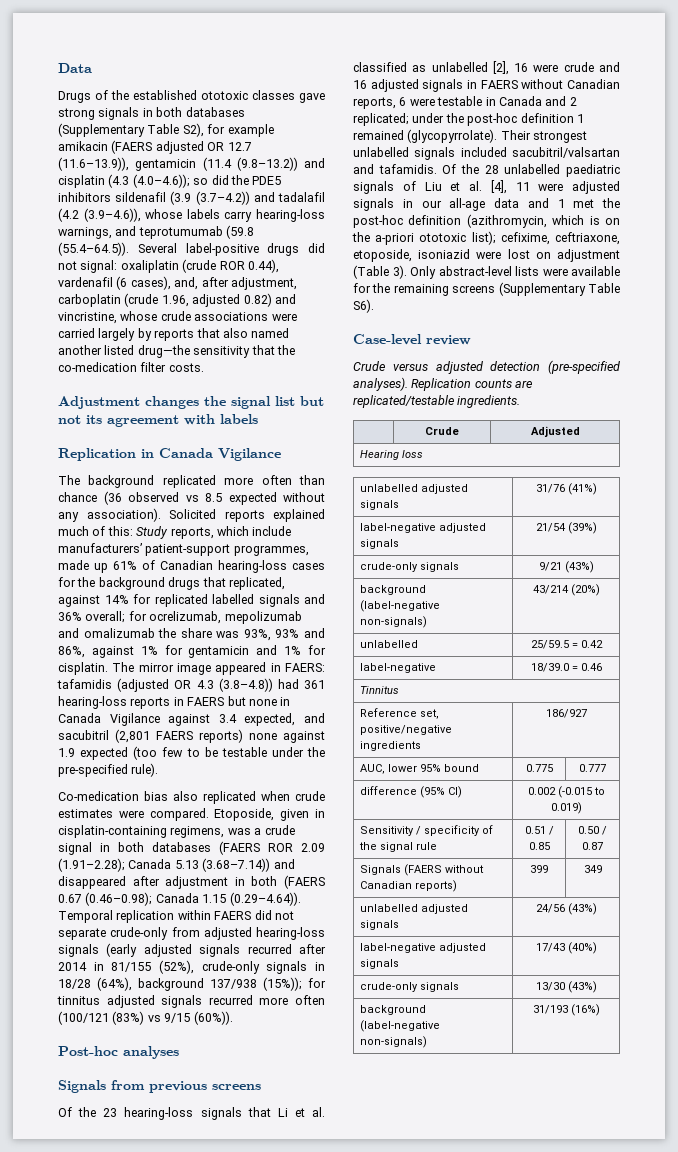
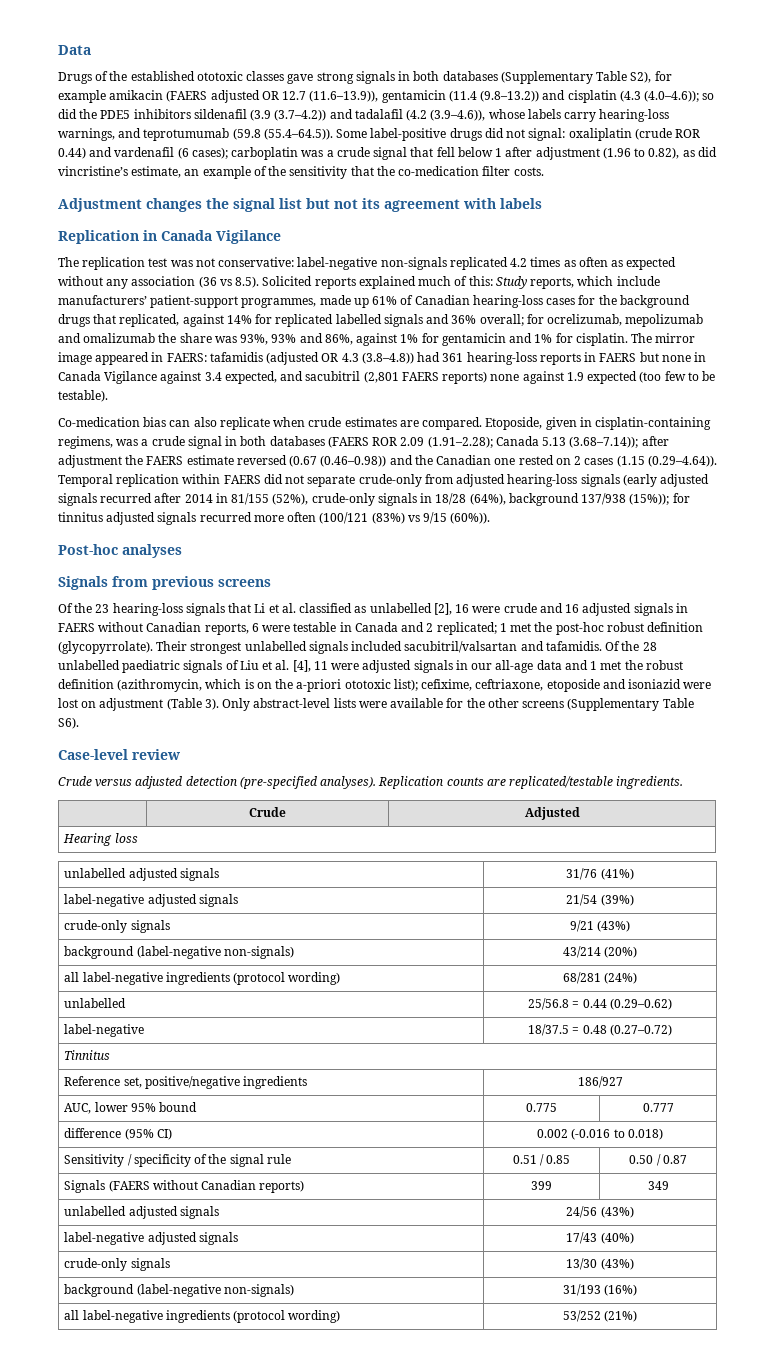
- so did the PDE5 inhibitors sildenafil (3.9 (3.7–4.2)) and tadalafil (4.2 (3.9–4.6)), whose labels carry hearing-loss warnings, and teprotumumab (59.8 (55.4–64.5)). Several label-positive drugs did not signal:
+ so did the PDE5 inhibitors sildenafil (3.9 (3.7–4.2)) and tadalafil (4.2 (3.9–4.6)), whose labels carry hearing-loss warnings, and teprotumumab (59.8 (55.4–64.5)). Some label-positive drugs did not signal:
- oxaliplatin (crude ROR 0.44), vardenafil (6 cases), and, after adjustment, carboplatin (crude 1.96, adjusted 0.82) and vincristine, whose crude associations were carried largely by reports that also named another listed drug—the sensitivity that the co-medication filter costs.
+ oxaliplatin (crude ROR 0.44) and vardenafil (6 cases); carboplatin was a crude signal that fell below 1 after adjustment (1.96 to 0.82), as did vincristine’s estimate, an example of the sensitivity that the co-medication filter costs.
- The background replicated more often than chance (36 observed vs 8.5 expected without any association). Solicited reports explained much of this: Study reports, which include manufacturers’ patient-support programmes, made up 61% of Canadian hearing-loss cases for the background drugs that replicated, against 14% for replicated labelled signals and 36% overall; for ocrelizumab, mepolizumab and omalizumab the share was 93%, 93% and 86%, against 1% for gentamicin and 1% for cisplatin.
+ The replication test was not conservative: label-negative non-signals replicated 4.2 times as often as expected without any association (36 vs 8.5). Solicited reports explained much of this: Study reports, which include manufacturers’ patient-support programmes, made up 61% of Canadian hearing-loss cases for the background drugs that replicated, against 14% for replicated labelled signals and 36% overall; for ocrelizumab, mepolizumab and omalizumab the share was 93%, 93% and 86%, against 1% for gentamicin and 1% for cisplatin.
- The mirror image appeared in FAERS: tafamidis (adjusted OR 4.3 (3.8–4.8)) had 361 hearing-loss reports in FAERS but none in Canada Vigilance against 3.4 expected, and sacubitril (2,801 FAERS reports) none against 1.9 expected (too few to be testable under the pre-specified rule).
+ The mirror image appeared in FAERS: tafamidis (adjusted OR 4.3 (3.8–4.8)) had 361 hearing-loss reports in FAERS but none in Canada Vigilance against 3.4 expected, and sacubitril (2,801 FAERS reports) none against 1.9 expected (too few to be testable).
- Co-medication bias also replicated when crude estimates were compared.
+ Co-medication bias can also replicate when crude estimates are compared.
- Etoposide, given in cisplatin-containing regimens, was a crude signal in both databases (FAERS ROR 2.09 (1.91–2.28); Canada 5.13 (3.68–7.14)) and disappeared after adjustment in both (FAERS 0.67 (0.46–0.98); Canada 1.15 (0.29–4.64)). Temporal replication within FAERS did not separate crude-only from adjusted hearing-loss signals (early adjusted signals recurred after 2014 in 81/155 (52%), crude-only signals in 18/28 (64%), background 137/938 (15%)); for tinnitus adjusted signals recurred more often (100/121 (83%) vs 9/15 (60%)).
+ Etoposide, given in cisplatin-containing regimens, was a crude signal in both databases (FAERS ROR 2.09 (1.91–2.28); Canada 5.13 (3.68–7.14)); after adjustment the FAERS estimate reversed (0.67 (0.46–0.98)) and the Canadian one rested on 2 cases (1.15 (0.29–4.64)). Temporal replication within FAERS did not separate crude-only from adjusted hearing-loss signals (early adjusted signals recurred after 2014 in 81/155 (52%), crude-only signals in 18/28 (64%), background 137/938 (15%)); for tinnitus adjusted signals recurred more often (100/121 (83%) vs 9/15 (60%)).
- Of the 23 hearing-loss signals that Li et al. classified as unlabelled [2], 16 were crude and 16 adjusted signals in FAERS without Canadian reports, 6 were testable in Canada and 2 replicated; under the post-hoc definition 1 remained (glycopyrrolate).
+ Of the 23 hearing-loss signals that Li et al. classified as unlabelled [2], 16 were crude and 16 adjusted signals in FAERS without Canadian reports, 6 were testable in Canada and 2 replicated; 1 met the post-hoc robust definition (glycopyrrolate).
- Of the 28 unlabelled paediatric signals of Liu et al. [4], 11 were adjusted signals in our all-age data and 1 met the post-hoc definition (azithromycin, which is on the a-priori ototoxic list); cefixime, ceftriaxone, etoposide, isoniazid were lost on adjustment (Table 3).
+ Of the 28 unlabelled paediatric signals of Liu et al. [4], 11 were adjusted signals in our all-age data and 1 met the robust definition (azithromycin, which is on the a-priori ototoxic list); cefixime, ceftriaxone, etoposide and isoniazid were lost on adjustment (Table 3).
- Only abstract-level lists were available for the remaining screens (Supplementary Table S6).
+ Only abstract-level lists were available for the other screens (Supplementary Table S6).
- unlabelled | 25/59.5 = 0.42
- label-negative | 18/39.0 = 0.46
+ all label-negative ingredients (protocol wording) | 68/281 (24%)
+ unlabelled | 25/56.8 = 0.44 (0.29–0.62)
+ label-negative | 18/37.5 = 0.48 (0.27–0.72)
- difference (95% CI) | 0.002 (-0.015 to 0.019)
+ difference (95% CI) | 0.002 (-0.016 to 0.018)
+ all label-negative ingredients (protocol wording) | 53/252 (21%)

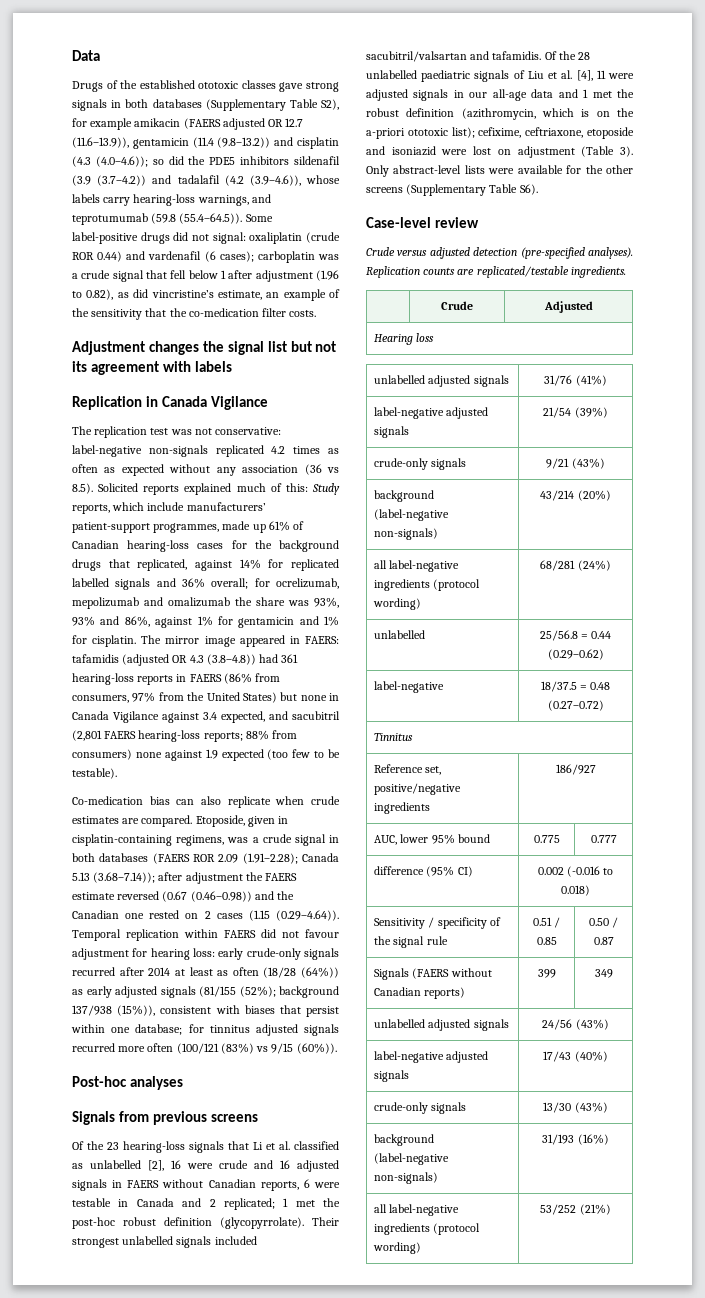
- The mirror image appeared in FAERS: tafamidis (adjusted OR 4.3 (3.8–4.8)) had 361 hearing-loss reports in FAERS but none in Canada Vigilance against 3.4 expected, and sacubitril (2,801 FAERS reports) none against 1.9 expected (too few to be testable).
+ The mirror image appeared in FAERS: tafamidis (adjusted OR 4.3 (3.8–4.8)) had 361 hearing-loss reports in FAERS (86% from consumers, 97% from the United States) but none in Canada Vigilance against 3.4 expected, and sacubitril (2,801 FAERS hearing-loss reports; 88% from consumers) none against 1.9 expected (too few to be testable).
- Etoposide, given in cisplatin-containing regimens, was a crude signal in both databases (FAERS ROR 2.09 (1.91–2.28); Canada 5.13 (3.68–7.14)); after adjustment the FAERS estimate reversed (0.67 (0.46–0.98)) and the Canadian one rested on 2 cases (1.15 (0.29–4.64)). Temporal replication within FAERS did not separate crude-only from adjusted hearing-loss signals (early adjusted signals recurred after 2014 in 81/155 (52%), crude-only signals in 18/28 (64%), background 137/938 (15%)); for tinnitus adjusted signals recurred more often (100/121 (83%) vs 9/15 (60%)).
+ Etoposide, given in cisplatin-containing regimens, was a crude signal in both databases (FAERS ROR 2.09 (1.91–2.28); Canada 5.13 (3.68–7.14)); after adjustment the FAERS estimate reversed (0.67 (0.46–0.98)) and the Canadian one rested on 2 cases (1.15 (0.29–4.64)). Temporal replication within FAERS did not favour adjustment for hearing loss: early crude-only signals recurred after 2014 at least as often (18/28 (64%)) as early adjusted signals (81/155 (52%); background 137/938 (15%)), consistent with biases that persist within one database; for tinnitus adjusted signals recurred more often (100/121 (83%) vs 9/15 (60%)).

